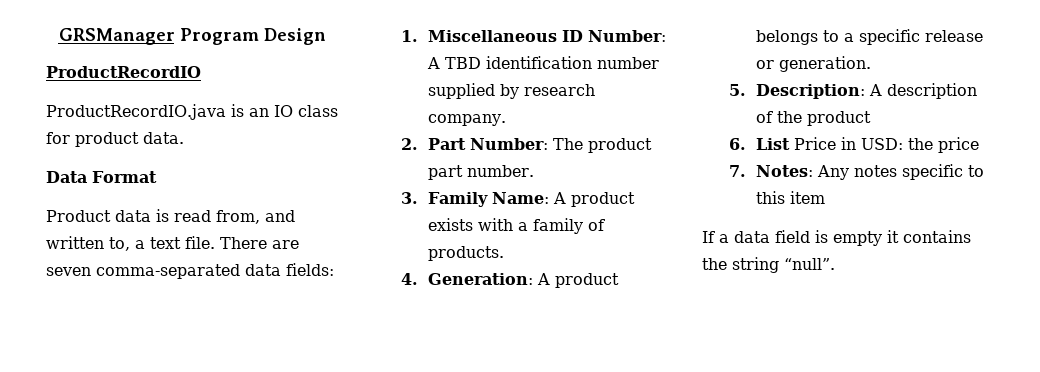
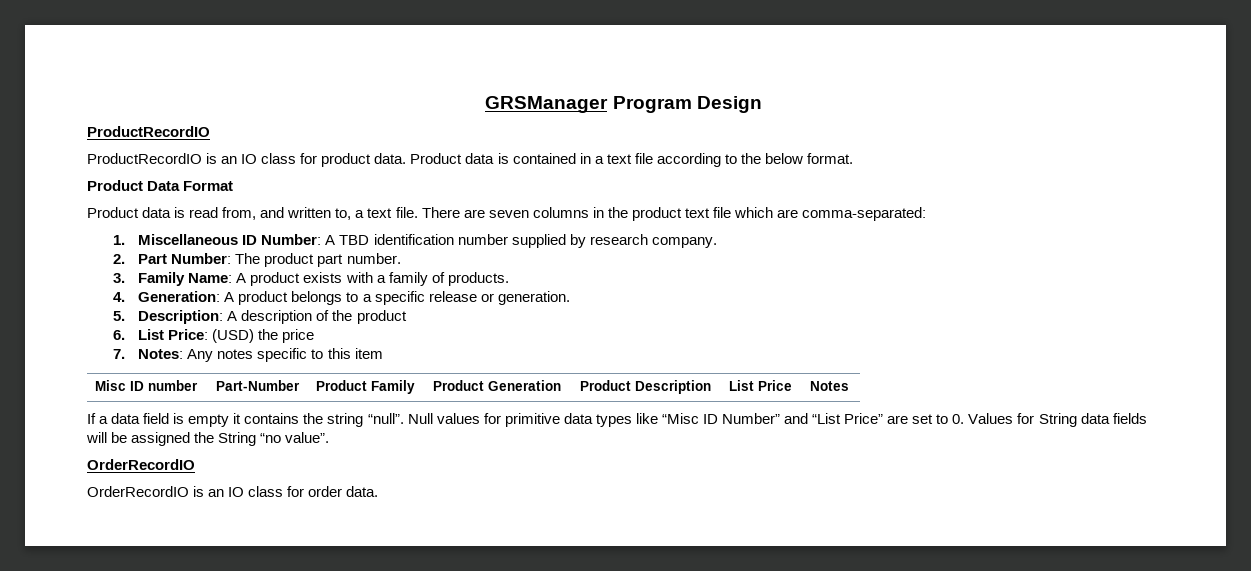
- ProductRecordIO.java is an IO class for product data.
- Data Format
+ ProductRecordIO is an IO class for product data. Product data is contained in a text file according to the below format.
+ Product Data Format
- There are seven comma-separated data fields:
+ There are seven columns in the product text file which are comma-separated:
- 6. List Price in USD: the price
+ 6. List Price: (USD) the price
+ Misc ID number | Part-Number | Product Family | Product Generation | Product Description | List Price | Notes
+ Null values for primitive data types like “Misc ID Number” and “List Price” are set to 0. Values for String data fields will be assigned the String “no value”.
+ OrderRecordIO
+ OrderRecordIO is an IO class for order data.

